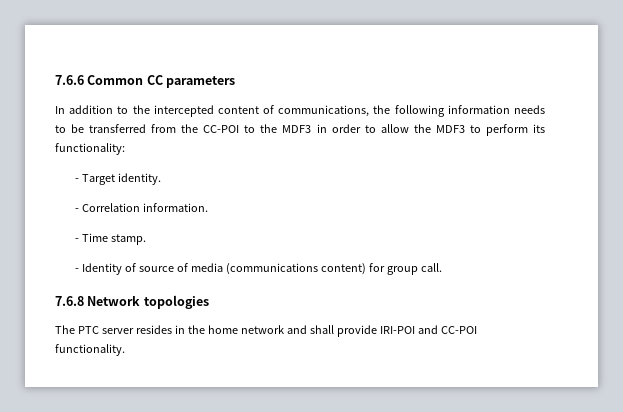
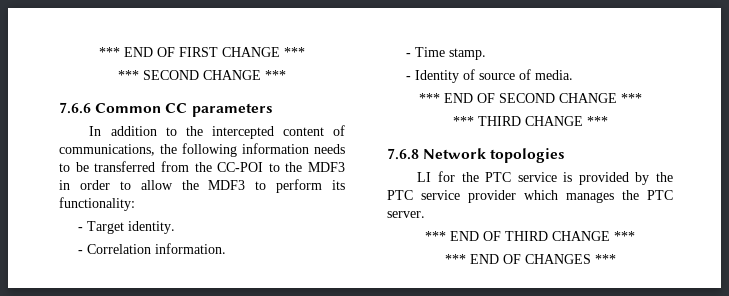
+ *** END OF FIRST CHANGE ***
+ *** SECOND CHANGE ***
- - Identity of source of media (communications content) for group call.
+ - Identity of source of media.
+ *** END OF SECOND CHANGE ***
+ *** THIRD CHANGE ***
  7.6.8 Network topologies
- The PTC server resides in the home network and shall provide IRI-POI and CC-POI functionality.
+ LI for the PTC service is provided by the PTC service provider which manages the PTC server.
+ *** END OF THIRD CHANGE ***
+ *** END OF CHANGES ***

